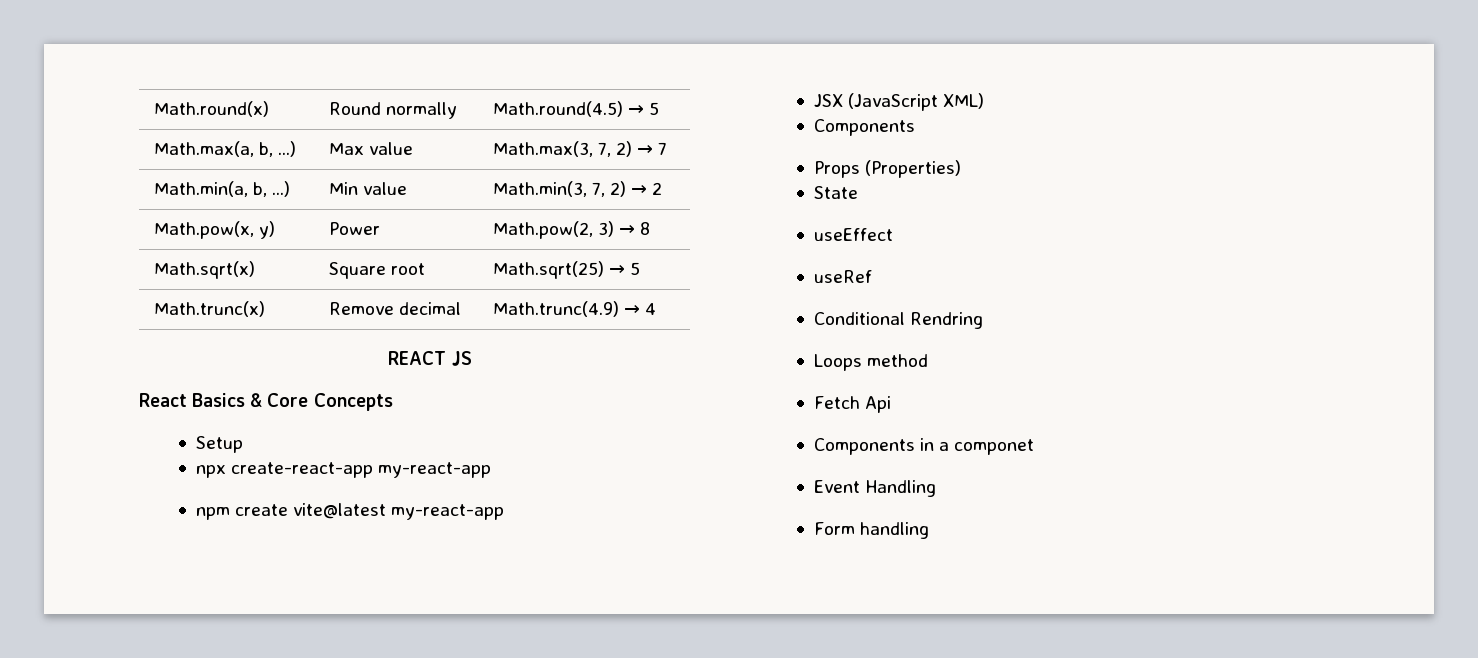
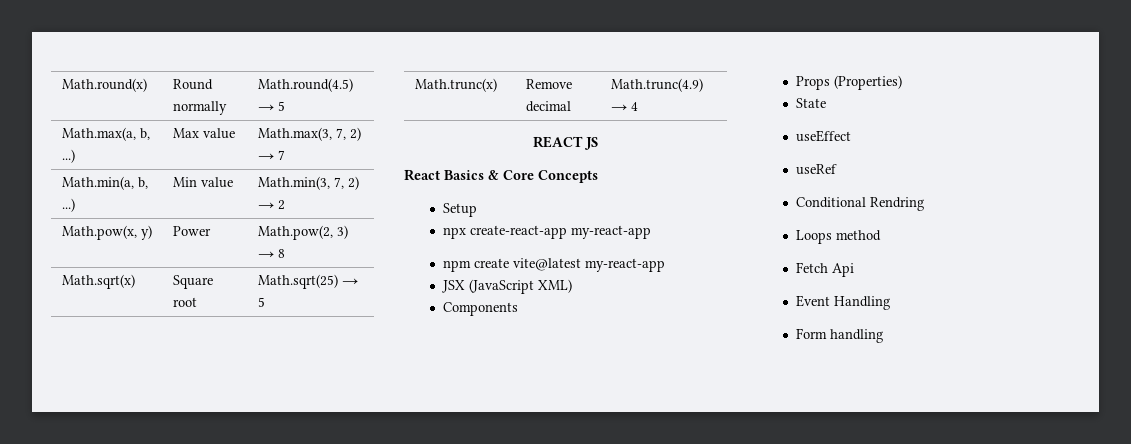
- Components in a componet

